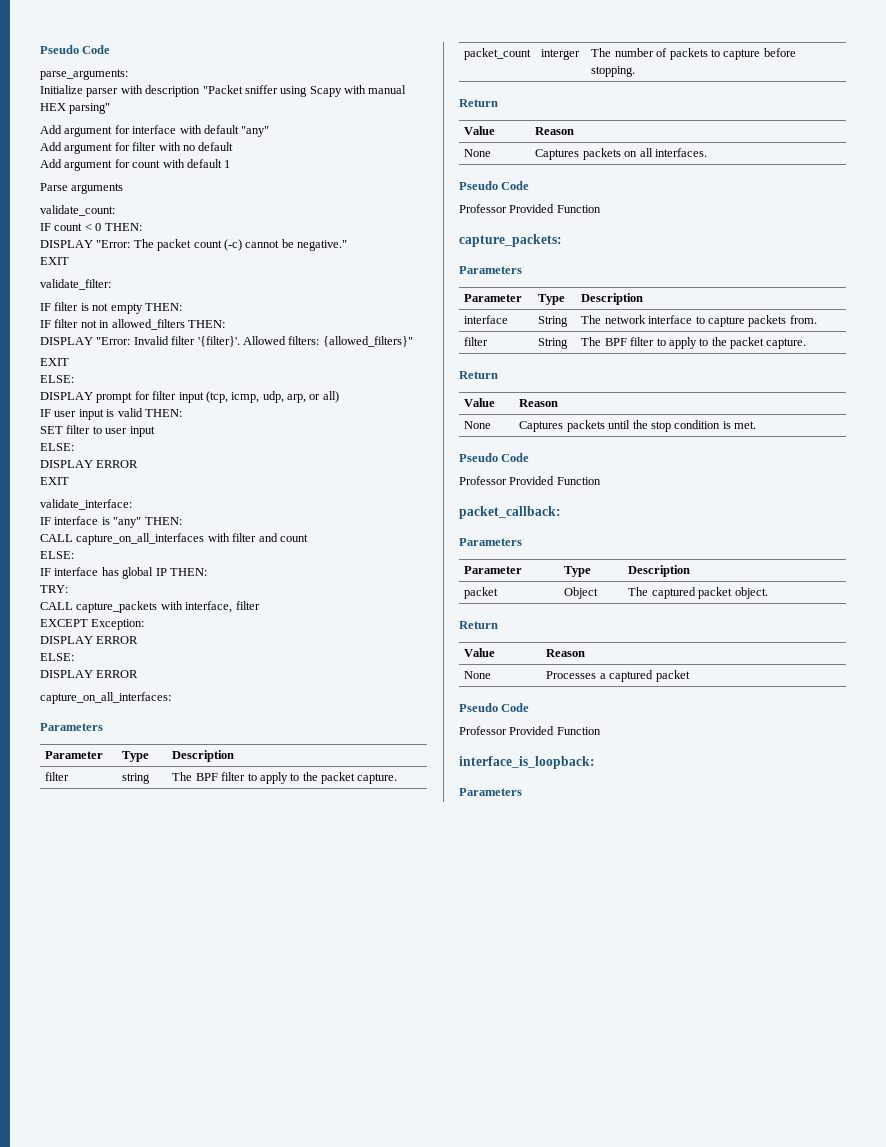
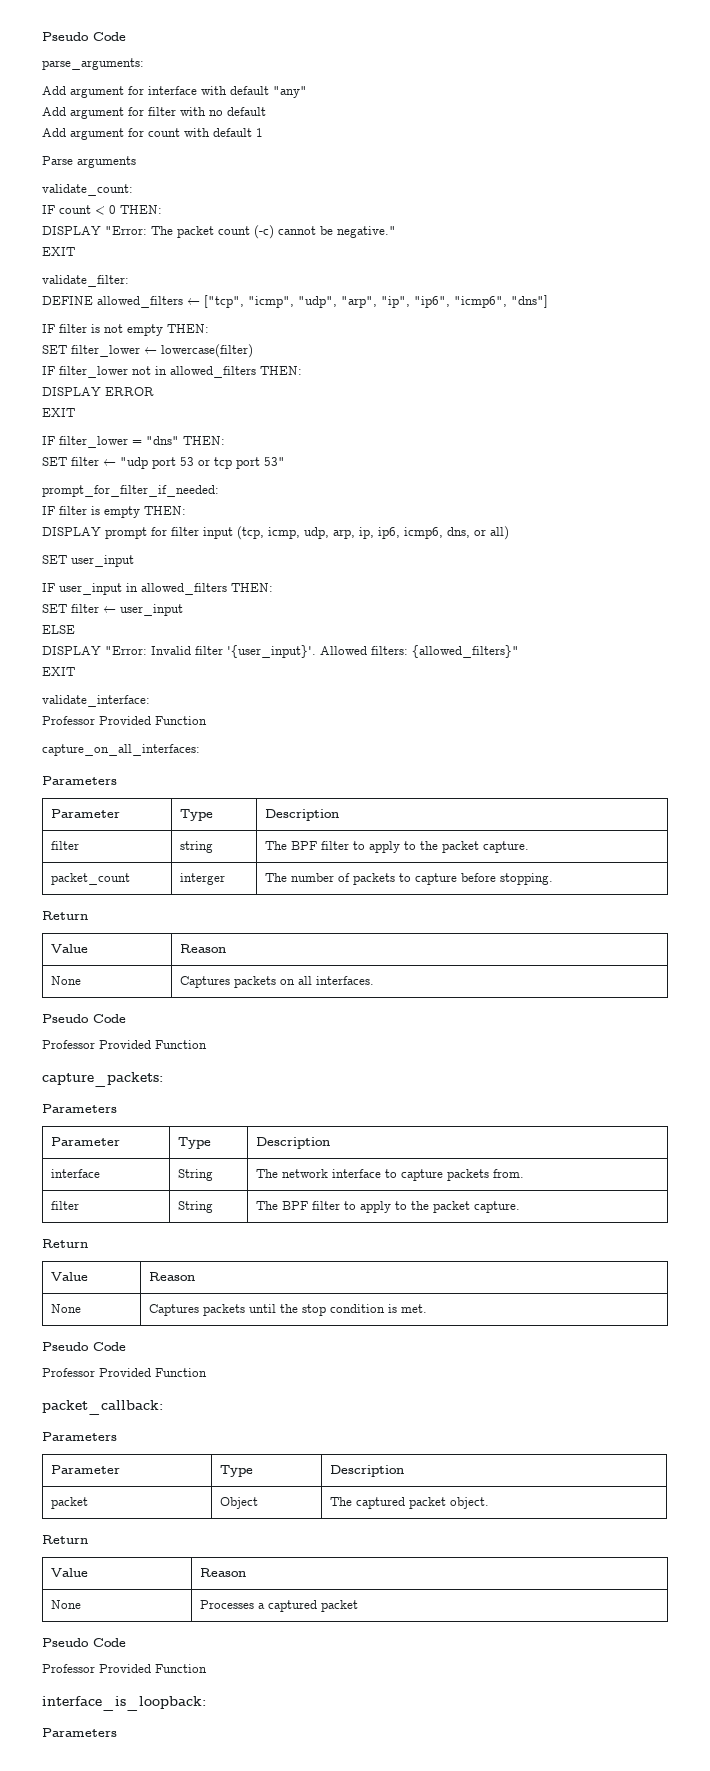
- Initialize parser with description "Packet sniffer using Scapy with manual HEX parsing"
+ DEFINE allowed_filters ← ["tcp", "icmp", "udp", "arp", "ip", "ip6", "icmp6", "dns"]
- IF filter not in allowed_filters THEN:
+ SET filter_lower ← lowercase(filter)
+ IF filter_lower not in allowed_filters THEN:
- DISPLAY "Error: Invalid filter '{filter}'. Allowed filters: {allowed_filters}"
+ DISPLAY ERROR
  EXIT
- ELSE:
+ IF filter_lower = "dns" THEN:
+ SET filter ← "udp port 53 or tcp port 53"
+ prompt_for_filter_if_needed:
+ IF filter is empty THEN:
- DISPLAY prompt for filter input (tcp, icmp, udp, arp, or all)
+ DISPLAY prompt for filter input (tcp, icmp, udp, arp, ip, ip6, icmp6, dns, or all)
- IF user input is valid THEN:
- SET filter to user input
- ELSE:
- DISPLAY ERROR
+ SET user_input
+ IF user_input in allowed_filters THEN:
+ SET filter ← user_input
+ ELSE
+ DISPLAY "Error: Invalid filter '{user_input}'. Allowed filters: {allowed_filters}"
  EXIT
  validate_interface:
- IF interface is "any" THEN:
- CALL capture_on_all_interfaces with filter and count
- ELSE:
- IF interface has global IP THEN:
- TRY:
- CALL capture_packets with interface, filter
- EXCEPT Exception:
- DISPLAY ERROR
- ELSE:
- DISPLAY ERROR
+ Professor Provided Function

